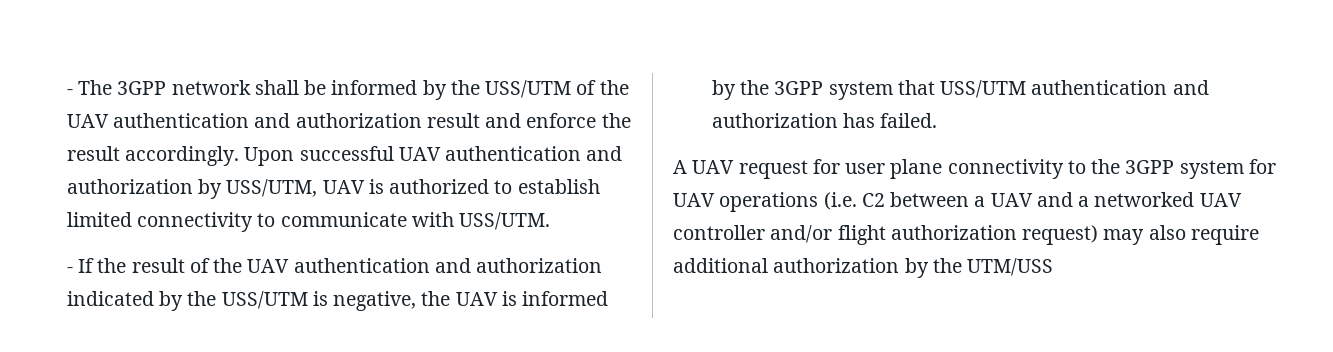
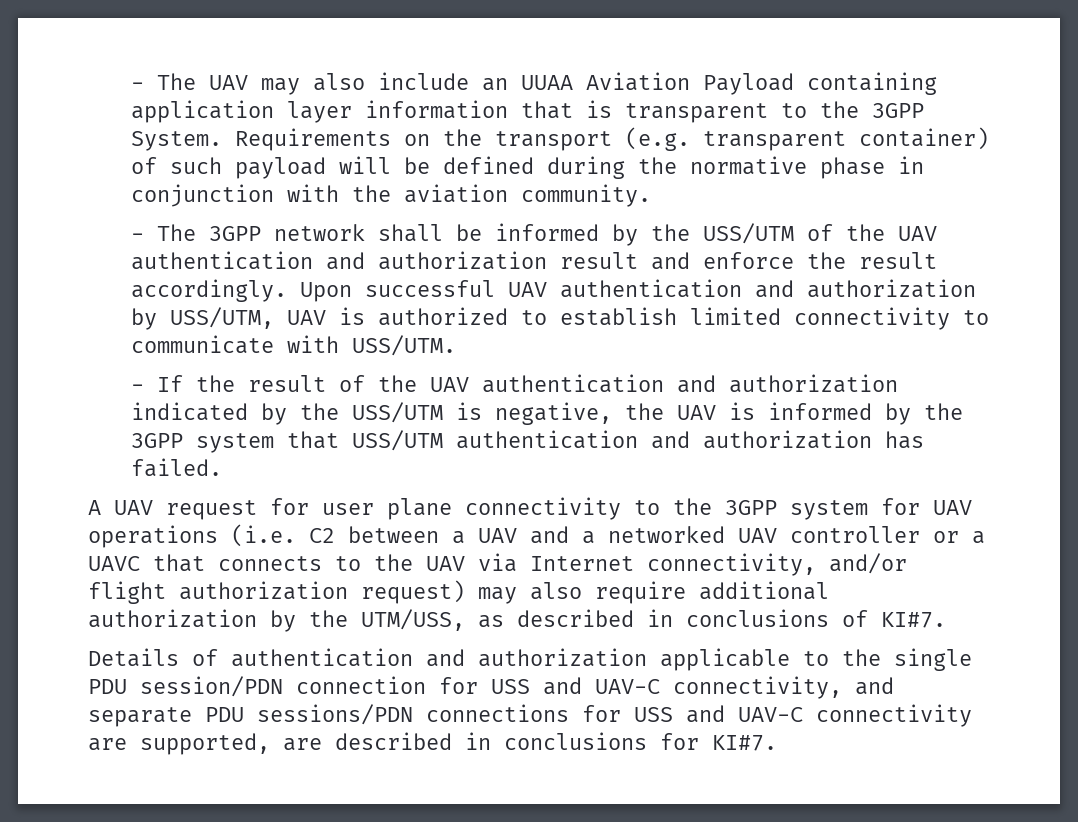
+ - The UAV may also include an UUAA Aviation Payload containing application layer information that is transparent to the 3GPP System. Requirements on the transport (e.g. transparent container) of such payload will be defined during the normative phase in conjunction with the aviation community.
- A UAV request for user plane connectivity to the 3GPP system for UAV operations (i.e. C2 between a UAV and a networked UAV controller and/or flight authorization request) may also require additional authorization by the UTM/USS
+ A UAV request for user plane connectivity to the 3GPP system for UAV operations (i.e. C2 between a UAV and a networked UAV controller or a UAVC that connects to the UAV via Internet connectivity, and/or flight authorization request) may also require additional authorization by the UTM/USS, as described in conclusions of KI#7.
+ Details of authentication and authorization applicable to the single PDU session/PDN connection for USS and UAV-C connectivity, and separate PDU sessions/PDN connections for USS and UAV-C connectivity are supported, are described in conclusions for KI#7.

